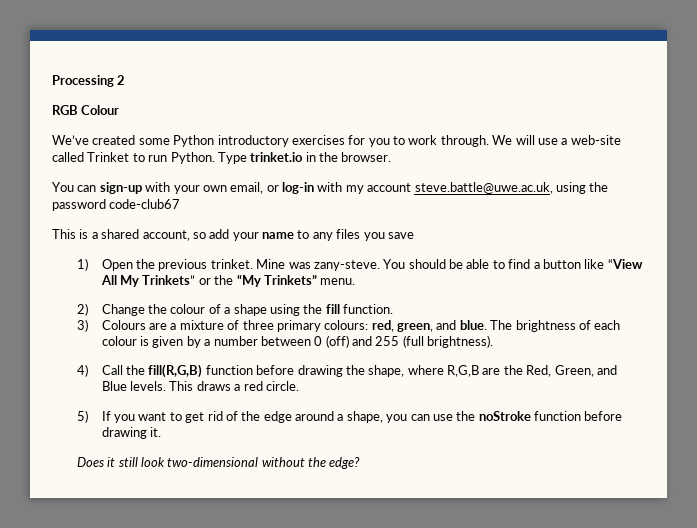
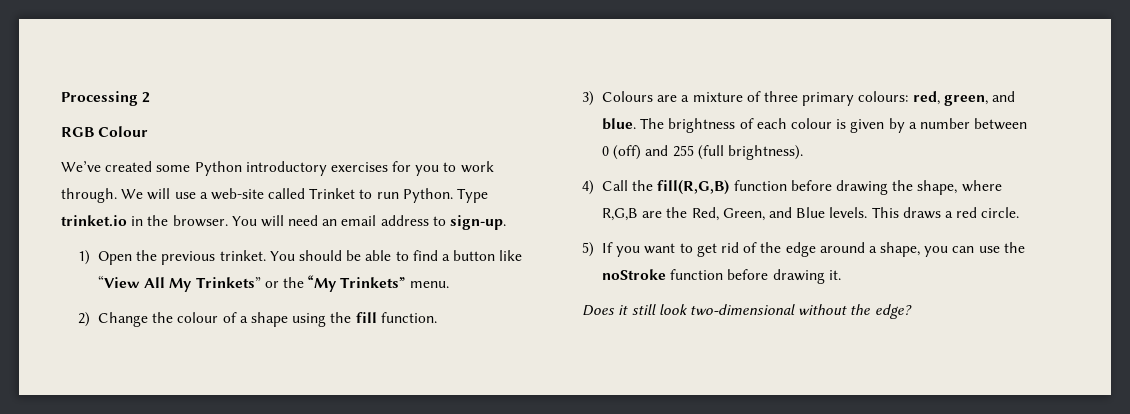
- Type trinket.io in the browser.
- You can sign-up with your own email, or log-in with my account steve.battle@uwe.ac.uk, using the password code-club67
- This is a shared account, so add your name to any files you save
+ Type trinket.io in the browser. You will need an email address to sign-up.
- Mine was zany-steve.

